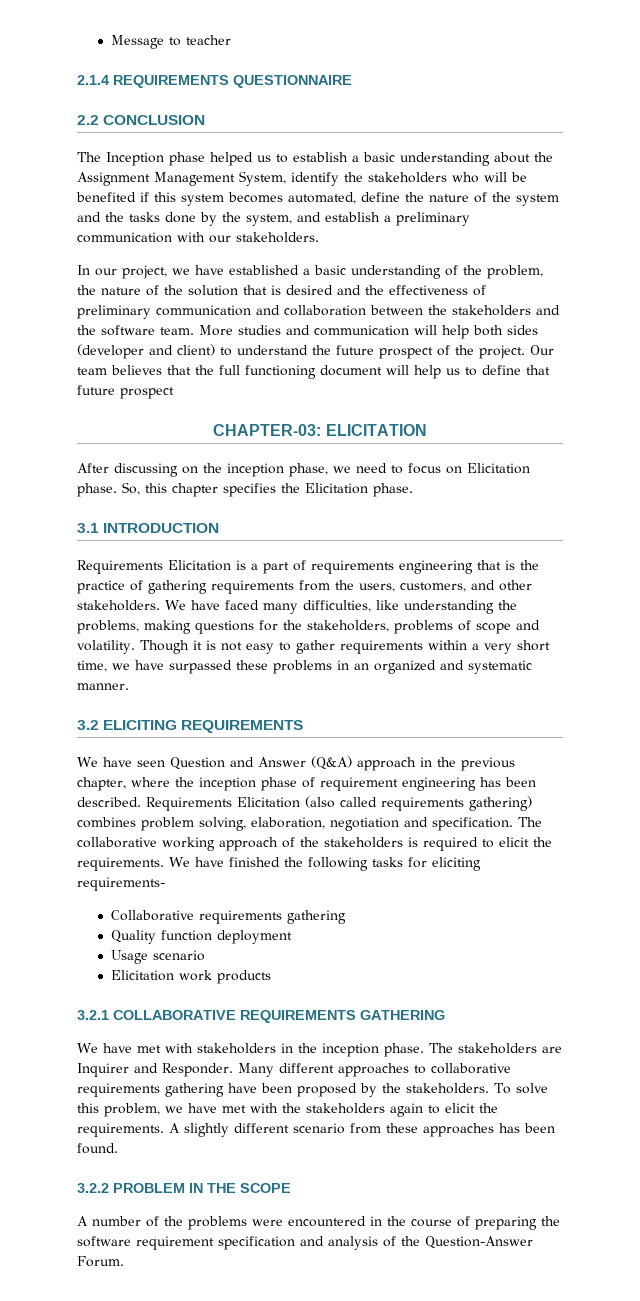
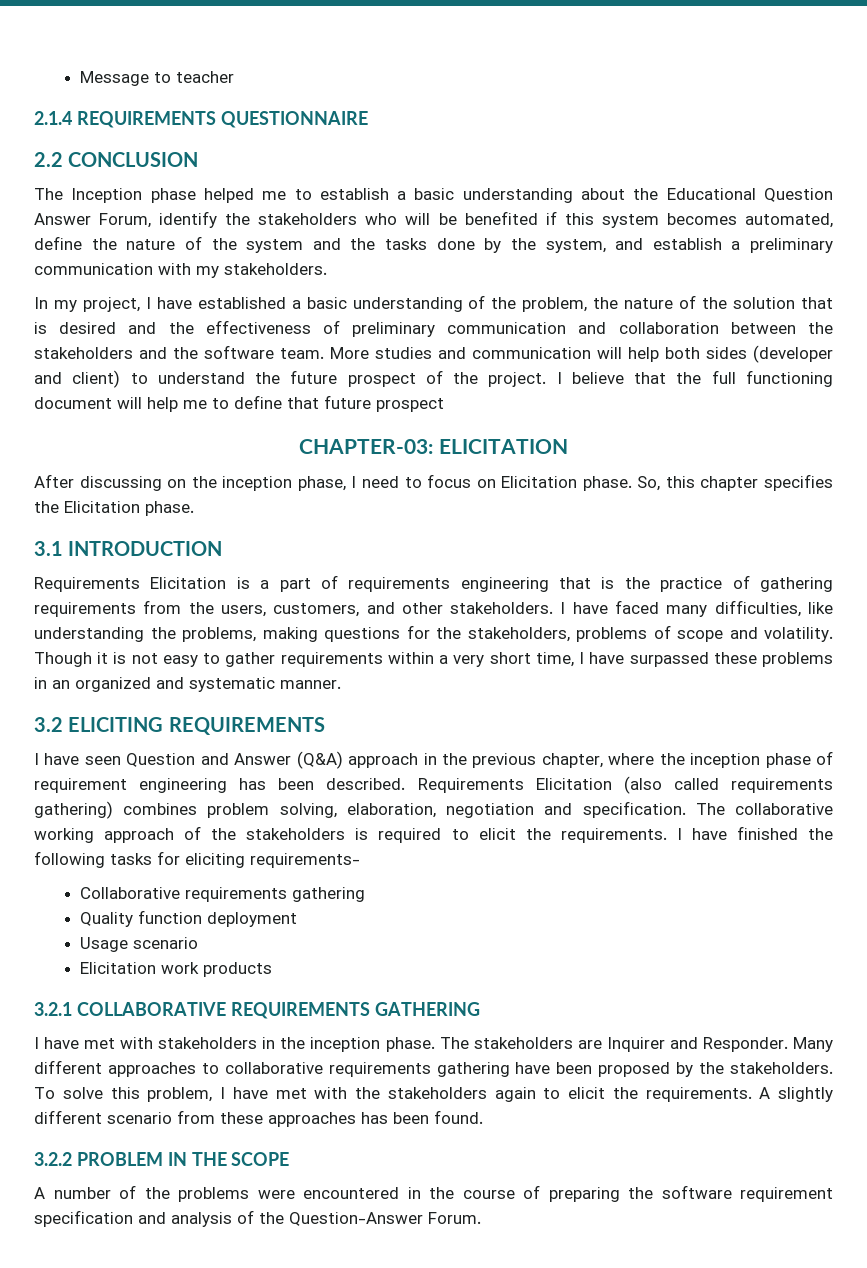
- The Inception phase helped us to establish a basic understanding about the Assignment Management System, identify the stakeholders who will be benefited if this system becomes automated, define the nature of the system and the tasks done by the system, and establish a preliminary communication with our stakeholders.
+ The Inception phase helped me to establish a basic understanding about the Educational Question Answer Forum, identify the stakeholders who will be benefited if this system becomes automated, define the nature of the system and the tasks done by the system, and establish a preliminary communication with my stakeholders.
- In our project, we have established a basic understanding of the problem, the nature of the solution that is desired and the effectiveness of preliminary communication and collaboration between the stakeholders and the software team.
+ In my project, I have established a basic understanding of the problem, the nature of the solution that is desired and the effectiveness of preliminary communication and collaboration between the stakeholders and the software team.
- Our team believes that the full functioning document will help us to define that future prospect
+ I believe that the full functioning document will help me to define that future prospect
- After discussing on the inception phase, we need to focus on Elicitation phase.
+ After discussing on the inception phase, I need to focus on Elicitation phase.
- We have faced many difficulties, like understanding the problems, making questions for the stakeholders, problems of scope and volatility.
+ I have faced many difficulties, like understanding the problems, making questions for the stakeholders, problems of scope and volatility.
- Though it is not easy to gather requirements within a very short time, we have surpassed these problems in an organized and systematic manner.
+ Though it is not easy to gather requirements within a very short time, I have surpassed these problems in an organized and systematic manner.
- We have seen Question and Answer (Q&A) approach in the previous chapter, where the inception phase of requirement engineering has been described.
+ I have seen Question and Answer (Q&A) approach in the previous chapter, where the inception phase of requirement engineering has been described.
- We have finished the following tasks for eliciting requirements-
+ I have finished the following tasks for eliciting requirements-
- We have met with stakeholders in the inception phase.
+ I have met with stakeholders in the inception phase.
- To solve this problem, we have met with the stakeholders again to elicit the requirements.
+ To solve this problem, I have met with the stakeholders again to elicit the requirements.

